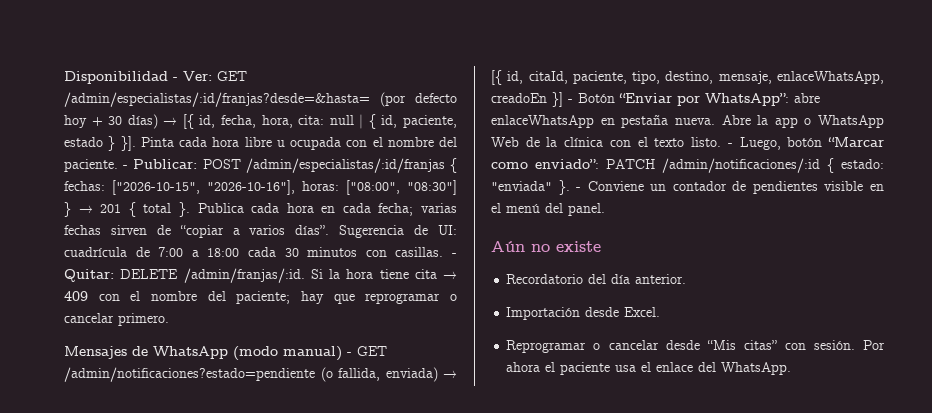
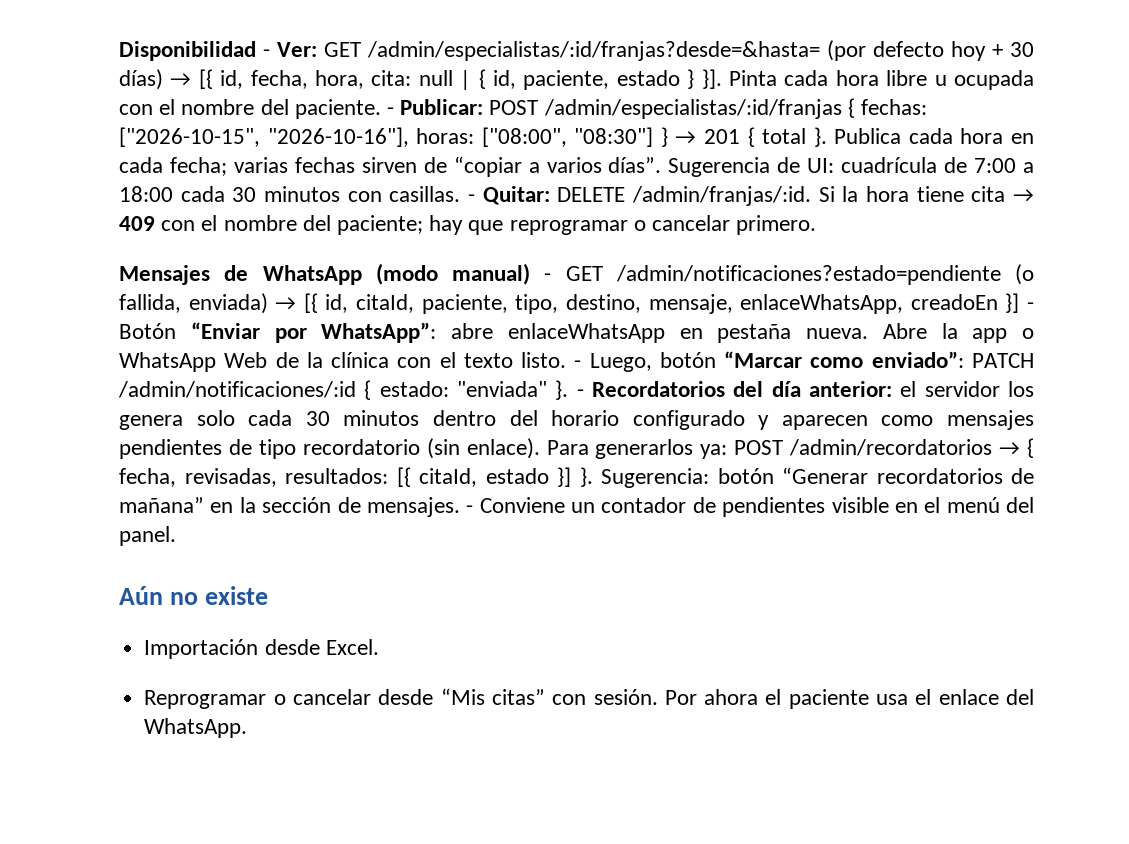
- - Conviene un contador de pendientes visible en el menú del panel.
+ - Recordatorios del día anterior: el servidor los genera solo cada 30 minutos dentro del horario configurado y aparecen como mensajes pendientes de tipo recordatorio (sin enlace). Para generarlos ya: POST /admin/recordatorios → { fecha, revisadas, resultados: [{ citaId, estado }] }. Sugerencia: botón “Generar recordatorios de mañana” en la sección de mensajes. - Conviene un contador de pendientes visible en el menú del panel.
- Recordatorio del día anterior.

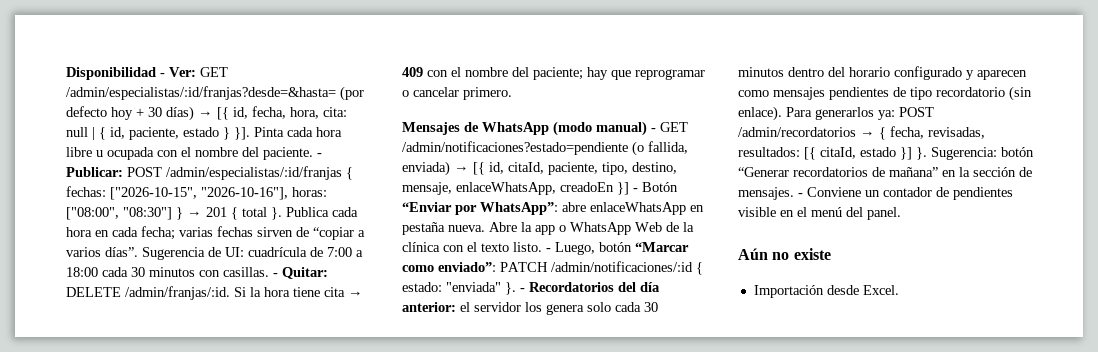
- Reprogramar o cancelar desde “Mis citas” con sesión. Por ahora el paciente usa el enlace del WhatsApp.

